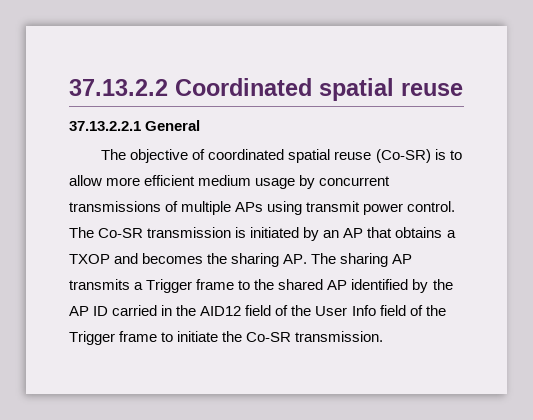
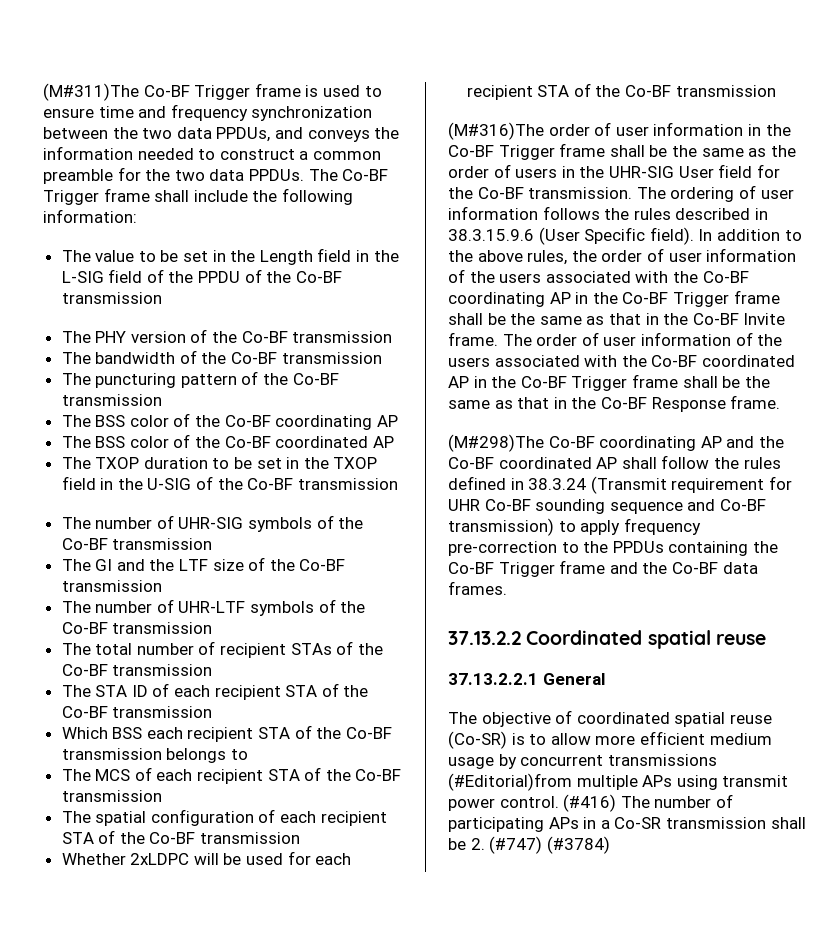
+ (M#311)The Co-BF Trigger frame is used to ensure time and frequency synchronization between the two data PPDUs, and conveys the information needed to construct a common preamble for the two data PPDUs. The Co-BF Trigger frame shall include the following information:
+ The value to be set in the Length field in the L-SIG field of the PPDU of the Co-BF transmission
+ The PHY version of the Co-BF transmission
+ The bandwidth of the Co-BF transmission
+ The puncturing pattern of the Co-BF transmission
+ The BSS color of the Co-BF coordinating AP
+ The BSS color of the Co-BF coordinated AP
+ The TXOP duration to be set in the TXOP field in the U-SIG of the Co-BF transmission
+ The number of UHR-SIG symbols of the Co-BF transmission
+ The GI and the LTF size of the Co-BF transmission
+ The number of UHR-LTF symbols of the Co-BF transmission
+ The total number of recipient STAs of the Co-BF transmission
+ The STA ID of each recipient STA of the Co-BF transmission
+ Which BSS each recipient STA of the Co-BF transmission belongs to
+ The MCS of each recipient STA of the Co-BF transmission
+ The spatial configuration of each recipient STA of the Co-BF transmission
+ Whether 2xLDPC will be used for each recipient STA of the Co-BF transmission
+ (M#316)The order of user information in the Co-BF Trigger frame shall be the same as the order of users in the UHR-SIG User field for the Co-BF transmission. The ordering of user information follows the rules described in 38.3.15.9.6 (User Specific field). In addition to the above rules, the order of user information of the users associated with the Co-BF coordinating AP in the Co-BF Trigger frame shall be the same as that in the Co-BF Invite frame. The order of user information of the users associated with the Co-BF coordinated AP in the Co-BF Trigger frame shall be the same as that in the Co-BF Response frame.
+ (M#298)The Co-BF coordinating AP and the Co-BF coordinated AP shall follow the rules defined in 38.3.24 (Transmit requirement for UHR Co-BF sounding sequence and Co-BF transmission) to apply frequency pre-correction to the PPDUs containing the Co-BF Trigger frame and the Co-BF data frames.
- The objective of coordinated spatial reuse (Co-SR) is to allow more efficient medium usage by concurrent transmissions of multiple APs using transmit power control.
+ The objective of coordinated spatial reuse (Co-SR) is to allow more efficient medium usage by concurrent transmissions (#Editorial)from multiple APs using transmit power control.
- The Co-SR transmission is initiated by an AP that obtains a TXOP and becomes the sharing AP. The sharing AP transmits a Trigger frame to the shared AP identified by the AP ID carried in the AID12 field of the User Info field of the Trigger frame to initiate the Co-SR transmission.
+ (#416) The number of participating APs in a Co-SR transmission shall be 2. (#747) (#3784)

